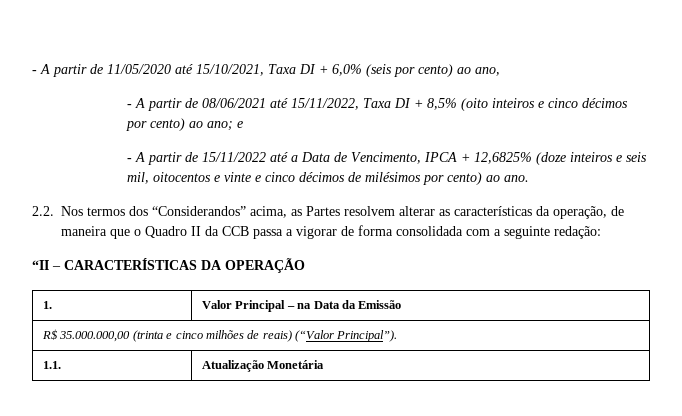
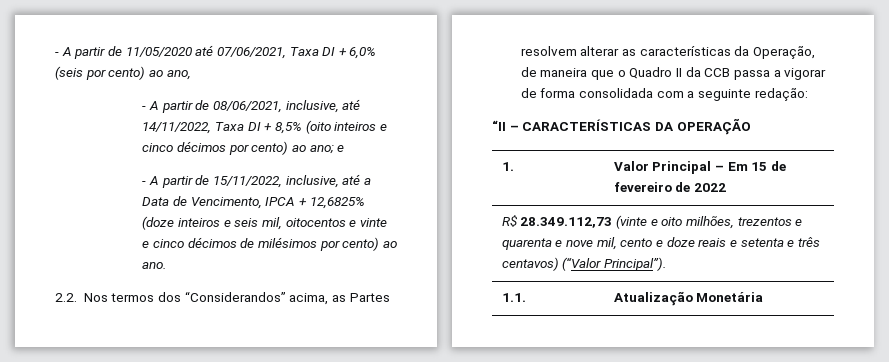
- - A partir de 11/05/2020 até 15/10/2021, Taxa DI + 6,0% (seis por cento) ao ano,
+ - A partir de 11/05/2020 até 07/06/2021, Taxa DI + 6,0% (seis por cento) ao ano,
- - A partir de 08/06/2021 até 15/11/2022, Taxa DI + 8,5% (oito inteiros e cinco décimos por cento) ao ano; e
+ - A partir de 08/06/2021, inclusive, até 14/11/2022, Taxa DI + 8,5% (oito inteiros e cinco décimos por cento) ao ano; e
- - A partir de 15/11/2022 até a Data de Vencimento, IPCA + 12,6825% (doze inteiros e seis mil, oitocentos e vinte e cinco décimos de milésimos por cento) ao ano.
+ - A partir de 15/11/2022, inclusive, até a Data de Vencimento, IPCA + 12,6825% (doze inteiros e seis mil, oitocentos e vinte e cinco décimos de milésimos por cento) ao ano.
- 2.2. Nos termos dos “Considerandos” acima, as Partes resolvem alterar as características da operação, de maneira que o Quadro II da CCB passa a vigorar de forma consolidada com a seguinte redação:
+ 2.2. Nos termos dos “Considerandos” acima, as Partes resolvem alterar as características da Operação, de maneira que o Quadro II da CCB passa a vigorar de forma consolidada com a seguinte redação:
- 1. | Valor Principal – na Data da Emissão
- R$ 35.000.000,00 (trinta e cinco milhões de reais) (“Valor Principal”).
+ 1. | Valor Principal – Em 15 de fevereiro de 2022
+ R$ 28.349.112,73 (vinte e oito milhões, trezentos e quarenta e nove mil, cento e doze reais e setenta e três centavos) (“Valor Principal”).

